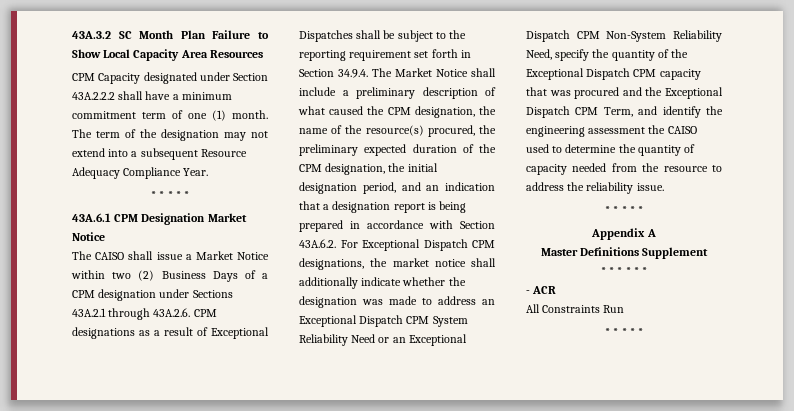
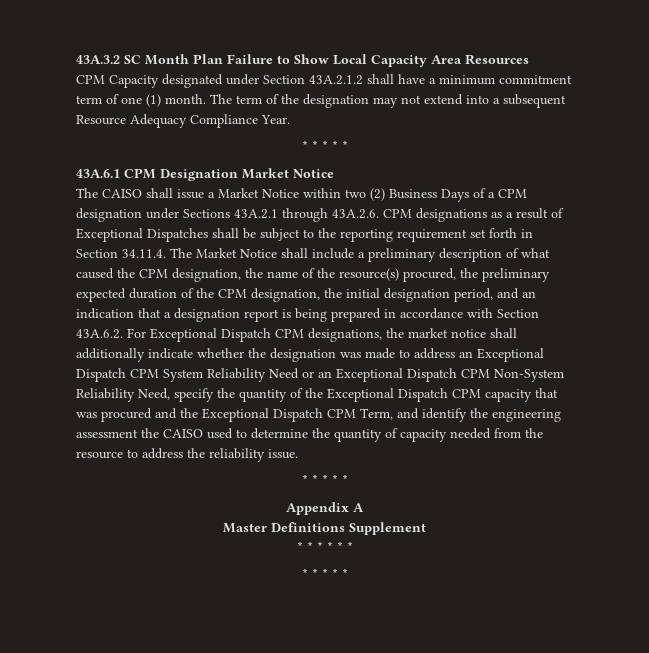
- CPM Capacity designated under Section 43A.2.2.2 shall have a minimum commitment term of one (1) month.
+ CPM Capacity designated under Section 43A.2.1.2 shall have a minimum commitment term of one (1) month.
- The CAISO shall issue a Market Notice within two (2) Business Days of a CPM designation under Sections 43A.2.1 through 43A.2.6. CPM designations as a result of Exceptional Dispatches shall be subject to the reporting requirement set forth in Section 34.9.4. The Market Notice shall include a preliminary description of what caused the CPM designation, the name of the resource(s) procured, the preliminary expected duration of the CPM designation, the initial designation period, and an indication that a designation report is being prepared in accordance with Section 43A.6.2. For Exceptional Dispatch CPM designations, the market notice shall additionally indicate whether the designation was made to address an Exceptional Dispatch CPM System Reliability Need or an Exceptional Dispatch CPM Non-System Reliability Need, specify the quantity of the Exceptional Dispatch CPM capacity that was procured and the Exceptional Dispatch CPM Term, and identify the engineering assessment the CAISO used to determine the quantity of capacity needed from the resource to address the reliability issue.
+ The CAISO shall issue a Market Notice within two (2) Business Days of a CPM designation under Sections 43A.2.1 through 43A.2.6. CPM designations as a result of Exceptional Dispatches shall be subject to the reporting requirement set forth in Section 34.11.4. The Market Notice shall include a preliminary description of what caused the CPM designation, the name of the resource(s) procured, the preliminary expected duration of the CPM designation, the initial designation period, and an indication that a designation report is being prepared in accordance with Section 43A.6.2. For Exceptional Dispatch CPM designations, the market notice shall additionally indicate whether the designation was made to address an Exceptional Dispatch CPM System Reliability Need or an Exceptional Dispatch CPM Non-System Reliability Need, specify the quantity of the Exceptional Dispatch CPM capacity that was procured and the Exceptional Dispatch CPM Term, and identify the engineering assessment the CAISO used to determine the quantity of capacity needed from the resource to address the reliability issue.
- - ACR
- All Constraints Run

